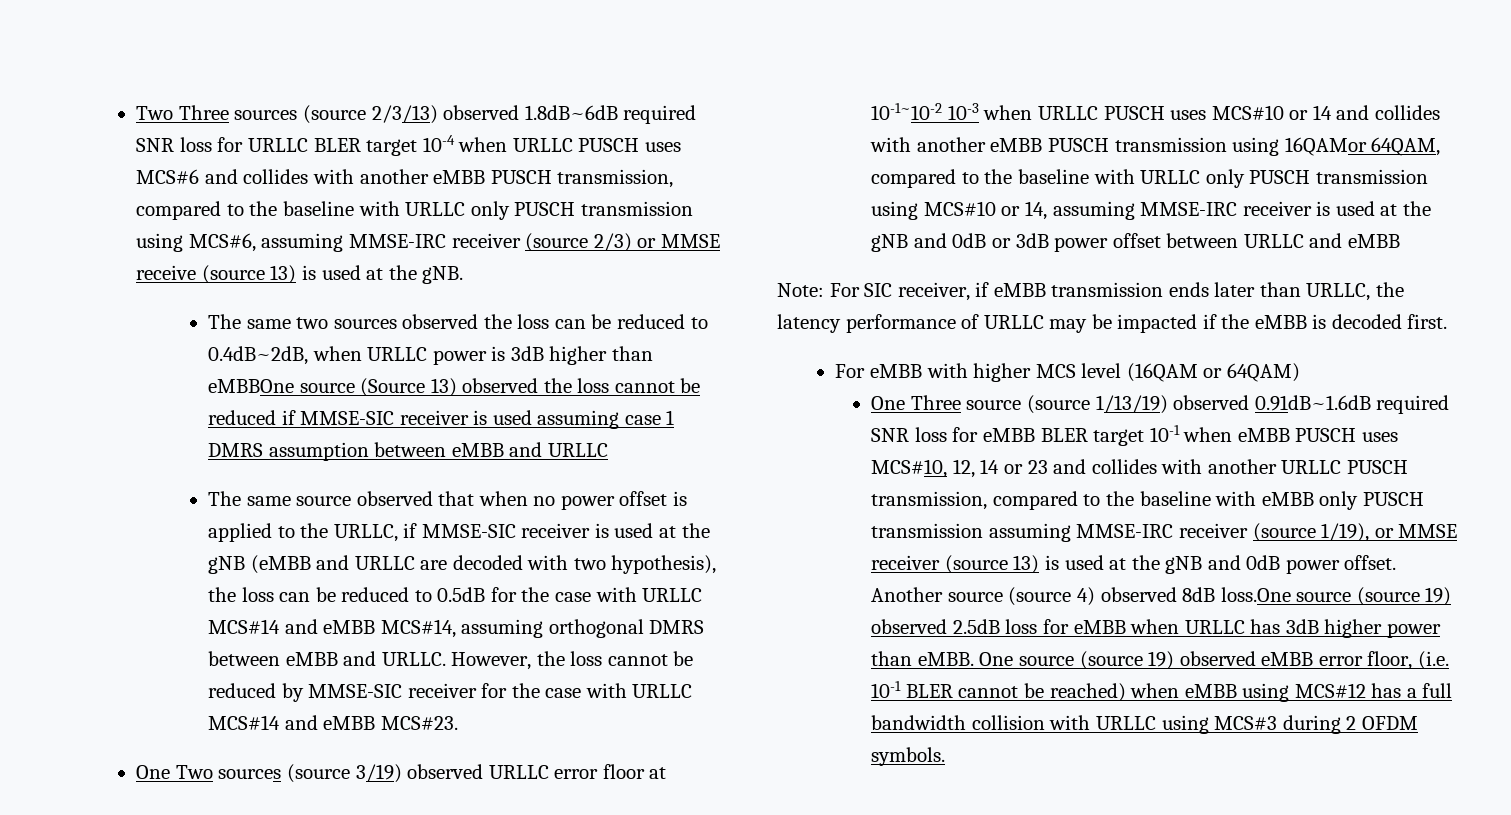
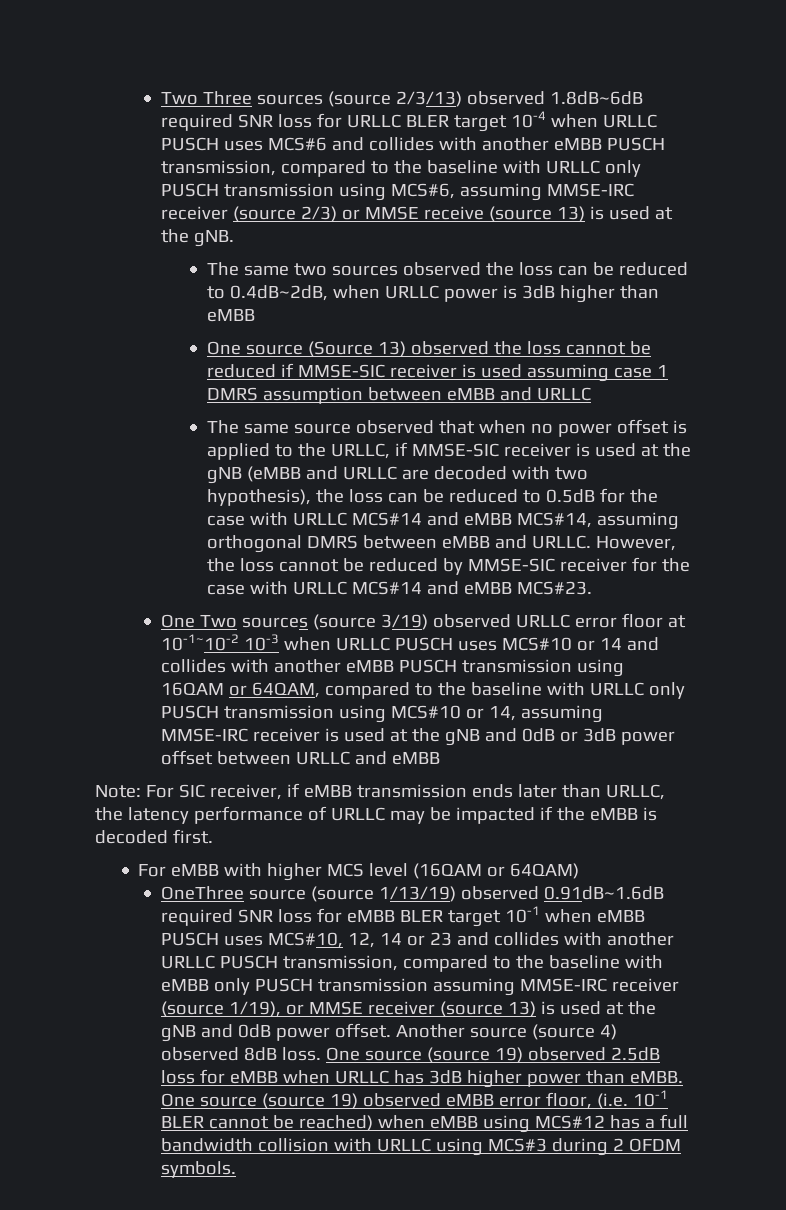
- The same two sources observed the loss can be reduced to 0.4dB~2dB, when URLLC power is 3dB higher than eMBBOne source (Source 13) observed the loss cannot be reduced if MMSE-SIC receiver is used assuming case 1 DMRS assumption between eMBB and URLLC
+ The same two sources observed the loss can be reduced to 0.4dB~2dB, when URLLC power is 3dB higher than eMBB
+ One source (Source 13) observed the loss cannot be reduced if MMSE-SIC receiver is used assuming case 1 DMRS assumption between eMBB and URLLC
- One Two sources (source 3/19) observed URLLC error floor at 10-1~10-2 10-3 when URLLC PUSCH uses MCS#10 or 14 and collides with another eMBB PUSCH transmission using 16QAMor 64QAM, compared to the baseline with URLLC only PUSCH transmission using MCS#10 or 14, assuming MMSE-IRC receiver is used at the gNB and 0dB or 3dB power offset between URLLC and eMBB
+ One Two sources (source 3/19) observed URLLC error floor at 10-1~10-2 10-3 when URLLC PUSCH uses MCS#10 or 14 and collides with another eMBB PUSCH transmission using 16QAM or 64QAM, compared to the baseline with URLLC only PUSCH transmission using MCS#10 or 14, assuming MMSE-IRC receiver is used at the gNB and 0dB or 3dB power offset between URLLC and eMBB
- One Three source (source 1/13/19) observed 0.91dB~1.6dB required SNR loss for eMBB BLER target 10-1 when eMBB PUSCH uses MCS#10, 12, 14 or 23 and collides with another URLLC PUSCH transmission, compared to the baseline with eMBB only PUSCH transmission assuming MMSE-IRC receiver (source 1/19), or MMSE receiver (source 13) is used at the gNB and 0dB power offset.
+ OneThree source (source 1/13/19) observed 0.91dB~1.6dB required SNR loss for eMBB BLER target 10-1 when eMBB PUSCH uses MCS#10, 12, 14 or 23 and collides with another URLLC PUSCH transmission, compared to the baseline with eMBB only PUSCH transmission assuming MMSE-IRC receiver (source 1/19), or MMSE receiver (source 13) is used at the gNB and 0dB power offset.
- Another source (source 4) observed 8dB loss.One source (source 19) observed 2.5dB loss for eMBB when URLLC has 3dB higher power than eMBB.
+ Another source (source 4) observed 8dB loss. One source (source 19) observed 2.5dB loss for eMBB when URLLC has 3dB higher power than eMBB.

